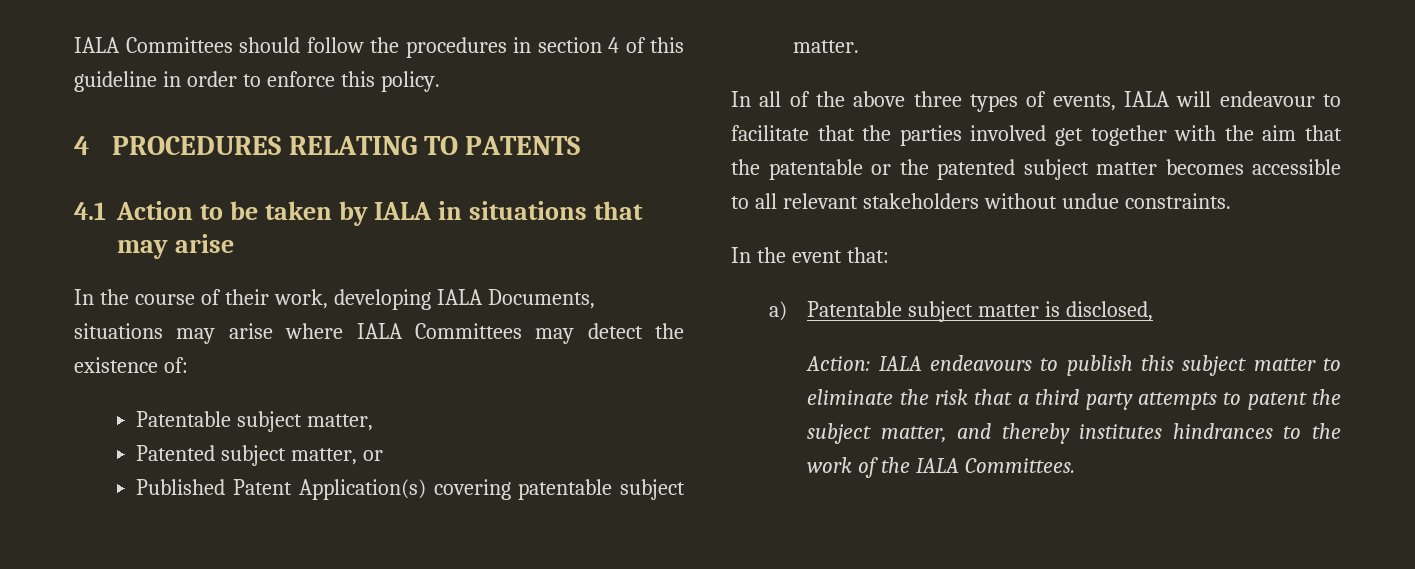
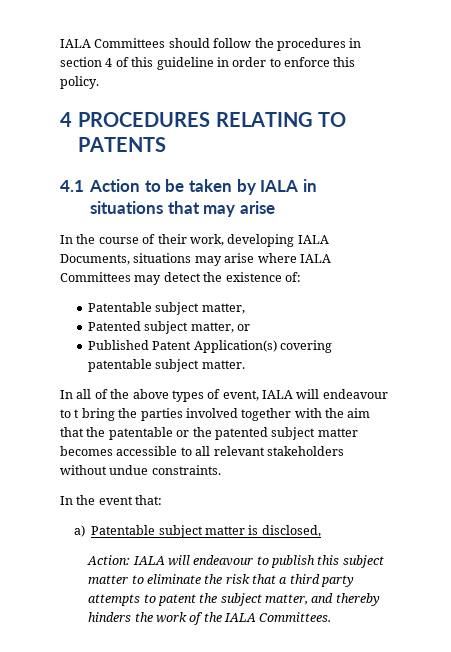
- In all of the above three types of events, IALA will endeavour to facilitate that the parties involved get together with the aim that the patentable or the patented subject matter becomes accessible to all relevant stakeholders without undue constraints.
+ In all of the above types of event, IALA will endeavour to t bring the parties involved together with the aim that the patentable or the patented subject matter becomes accessible to all relevant stakeholders without undue constraints.
- Action: IALA endeavours to publish this subject matter to eliminate the risk that a third party attempts to patent the subject matter, and thereby institutes hindrances to the work of the IALA Committees.
+ Action: IALA will endeavour to publish this subject matter to eliminate the risk that a third party attempts to patent the subject matter, and thereby hinders the work of the IALA Committees.

